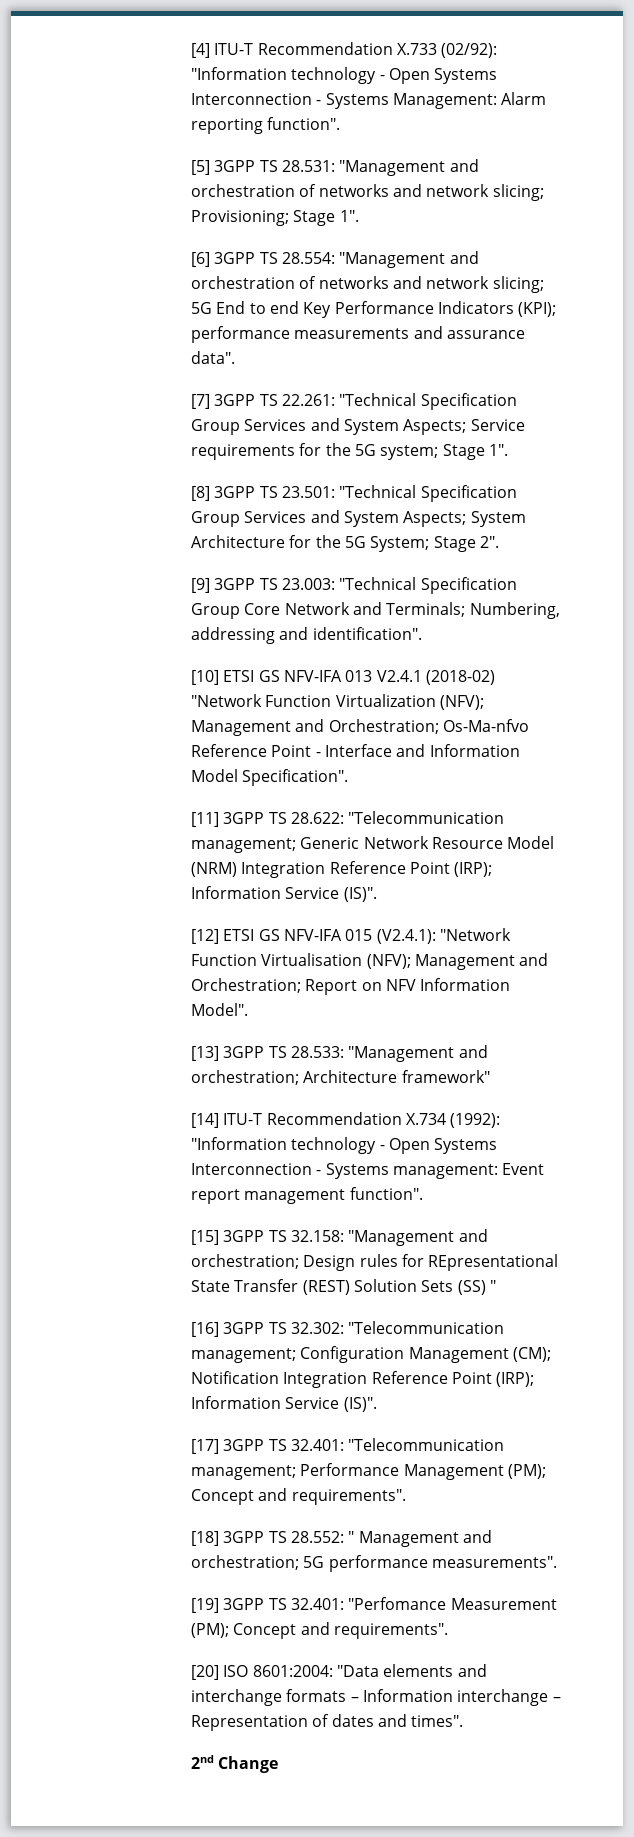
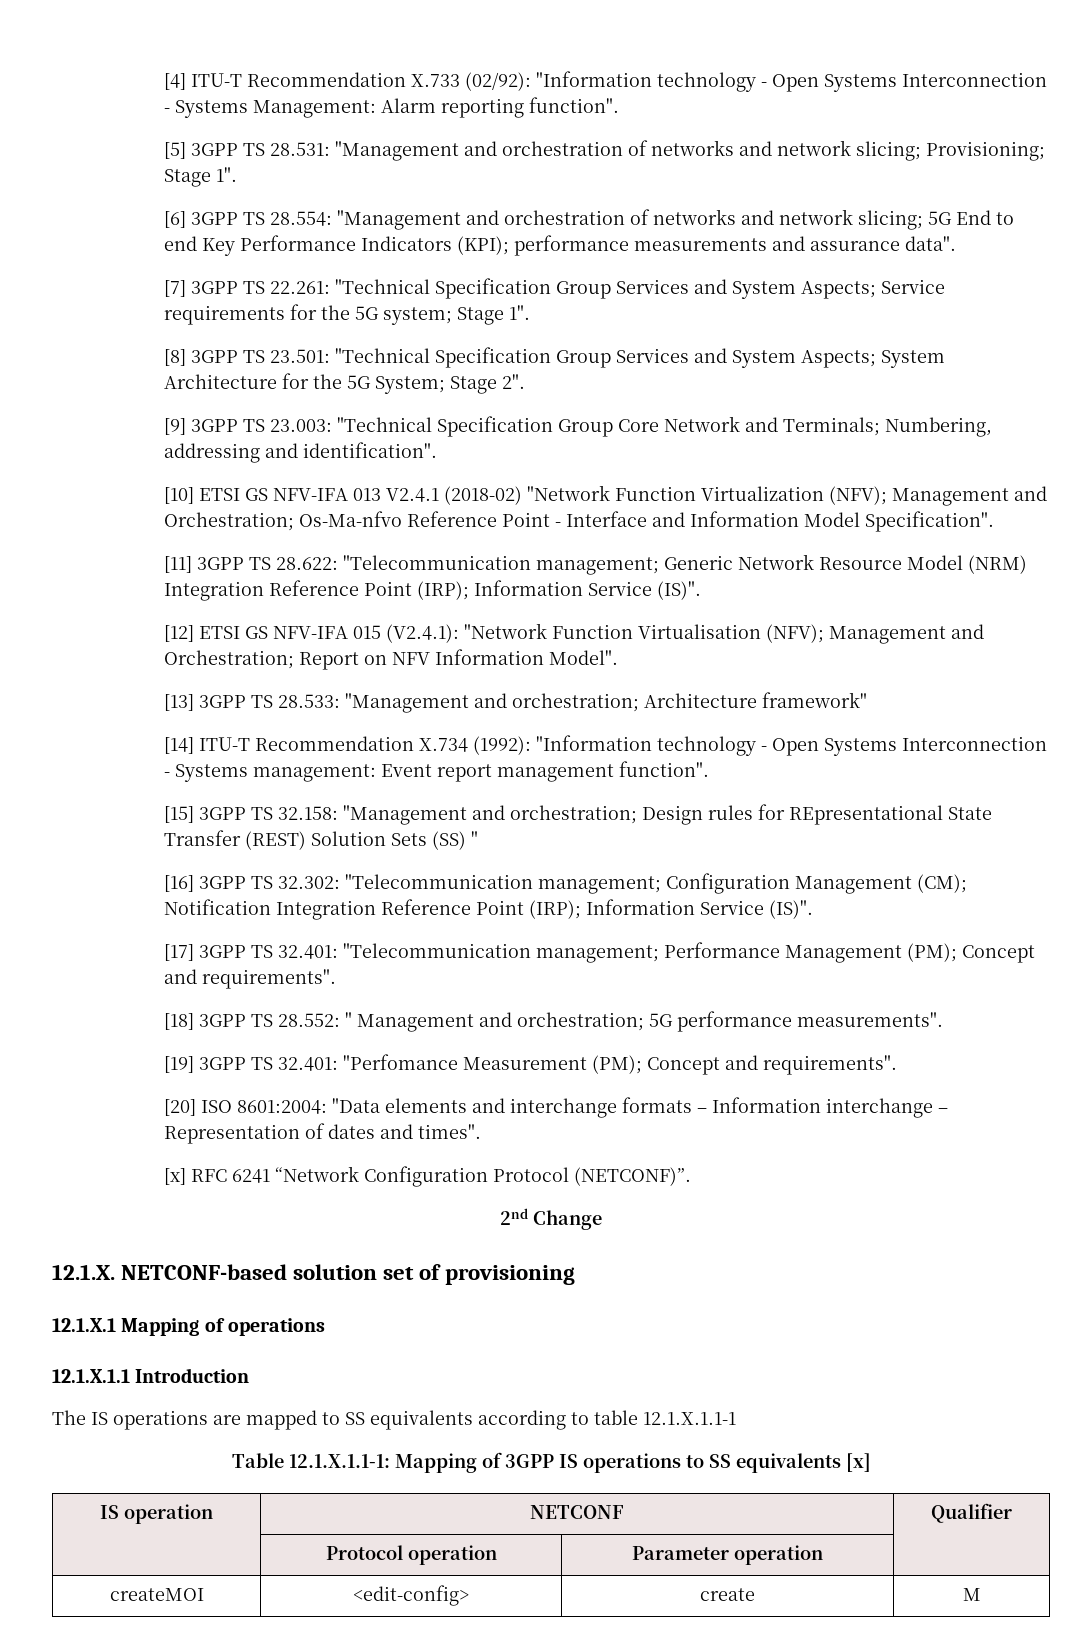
+ [x] RFC 6241 “Network Configuration Protocol (NETCONF)”.
  2nd Change
+ 12.1.X. NETCONF-based solution set of provisioning
+ 12.1.X.1 Mapping of operations
+ 12.1.X.1.1 Introduction
+ The IS operations are mapped to SS equivalents according to table 12.1.X.1.1-1
+ Table 12.1.X.1.1-1: Mapping of 3GPP IS operations to SS equivalents [x]
+ IS operation | NETCONF | Qualifier
+ | Protocol operation | Parameter operation |
+ createMOI | <edit-config> | create | M

